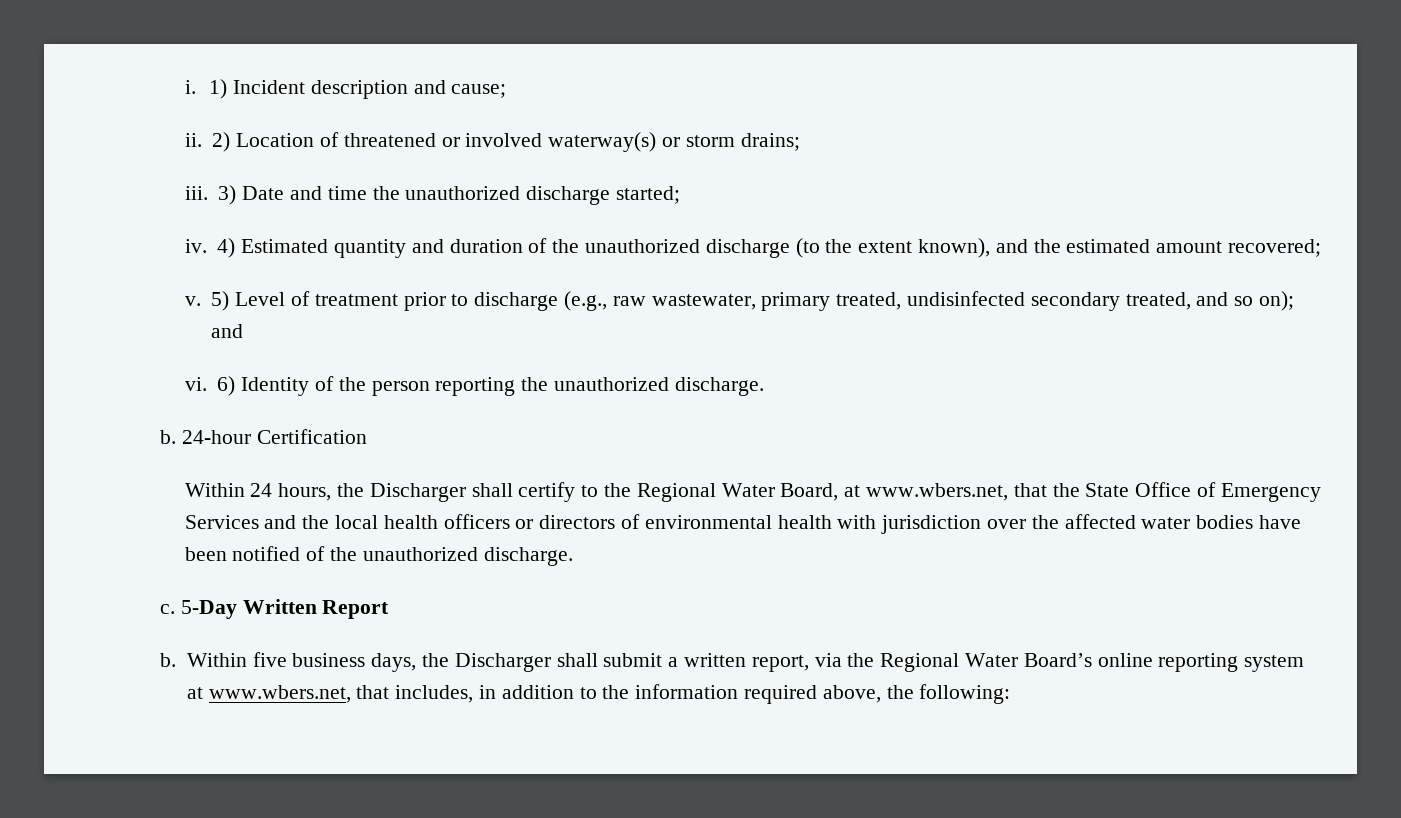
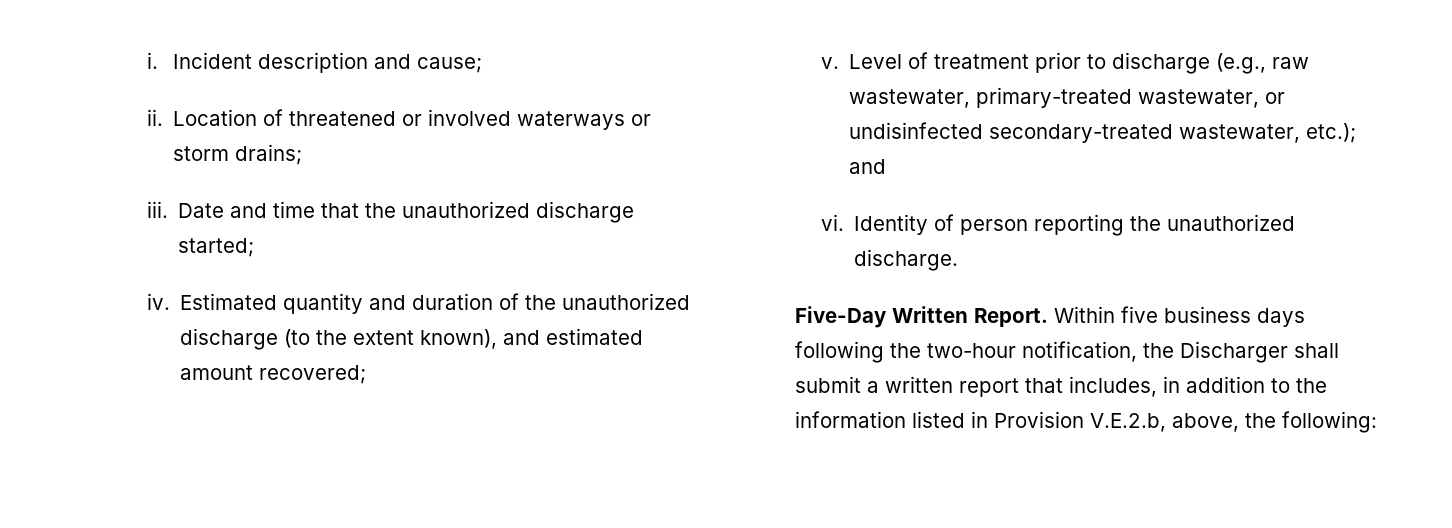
- 1) Incident description and cause;
+ Incident description and cause;
- 2) Location of threatened or involved waterway(s) or storm drains;
+ Location of threatened or involved waterways or storm drains;
- 3) Date and time the unauthorized discharge started;
+ Date and time that the unauthorized discharge started;
- 4) Estimated quantity and duration of the unauthorized discharge (to the extent known), and the estimated amount recovered;
+ Estimated quantity and duration of the unauthorized discharge (to the extent known), and estimated amount recovered;
- 5) Level of treatment prior to discharge (e.g., raw wastewater, primary treated, undisinfected secondary treated, and so on); and
+ Level of treatment prior to discharge (e.g., raw wastewater, primary-treated wastewater, or undisinfected secondary-treated wastewater, etc.); and
- 6) Identity of the person reporting the unauthorized discharge.
+ Identity of person reporting the unauthorized discharge.
- b. 24-hour Certification
- Within 24 hours, the Discharger shall certify to the Regional Water Board, at www.wbers.net, that the State Office of Emergency Services and the local health officers or directors of environmental health with jurisdiction over the affected water bodies have been notified of the unauthorized discharge.
- c. 5-Day Written Report
- b. Within five business days, the Discharger shall submit a written report, via the Regional Water Board’s online reporting system at www.wbers.net, that includes, in addition to the information required above, the following:
+ Five-Day Written Report. Within five business days following the two-hour notification, the Discharger shall submit a written report that includes, in addition to the information listed in Provision V.E.2.b, above, the following:

